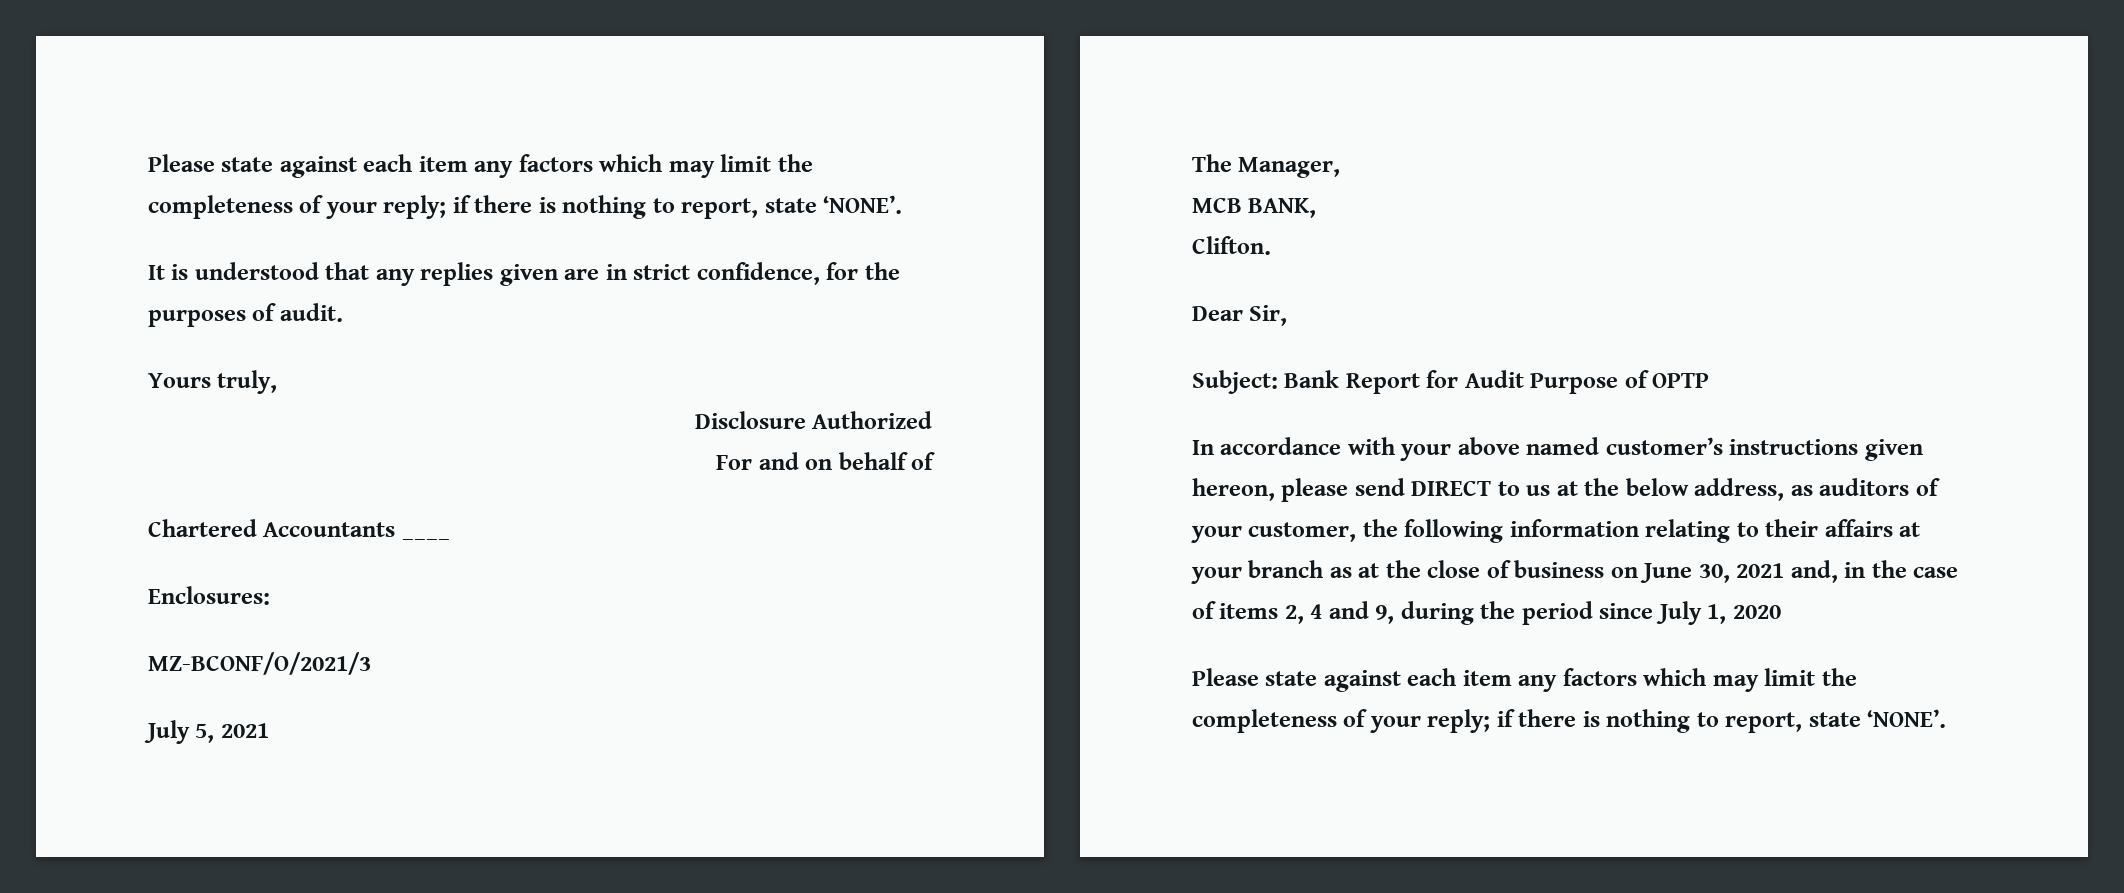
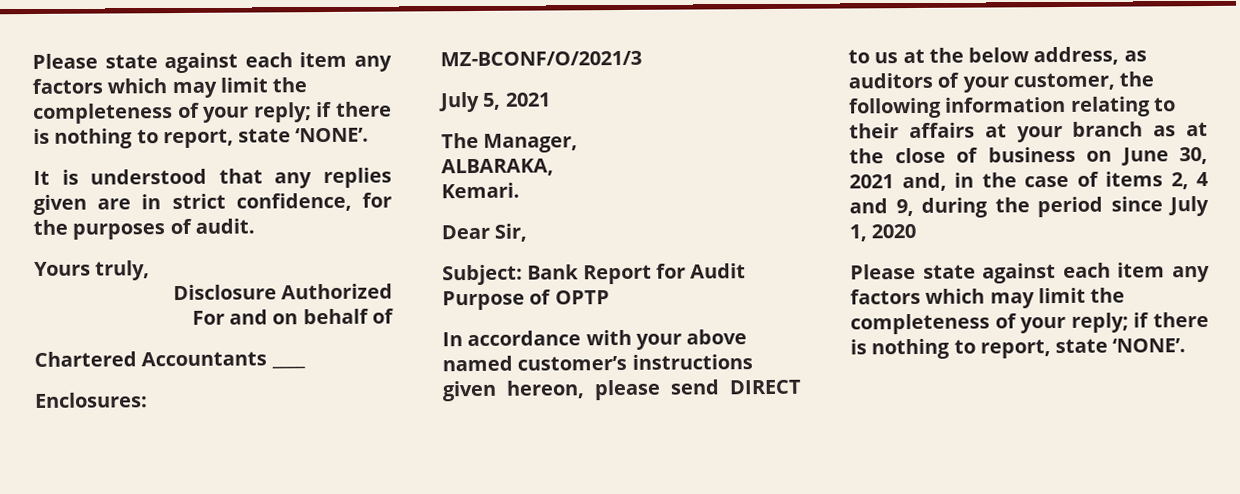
- MCB BANK,
- Clifton.
+ ALBARAKA,
+ Kemari.

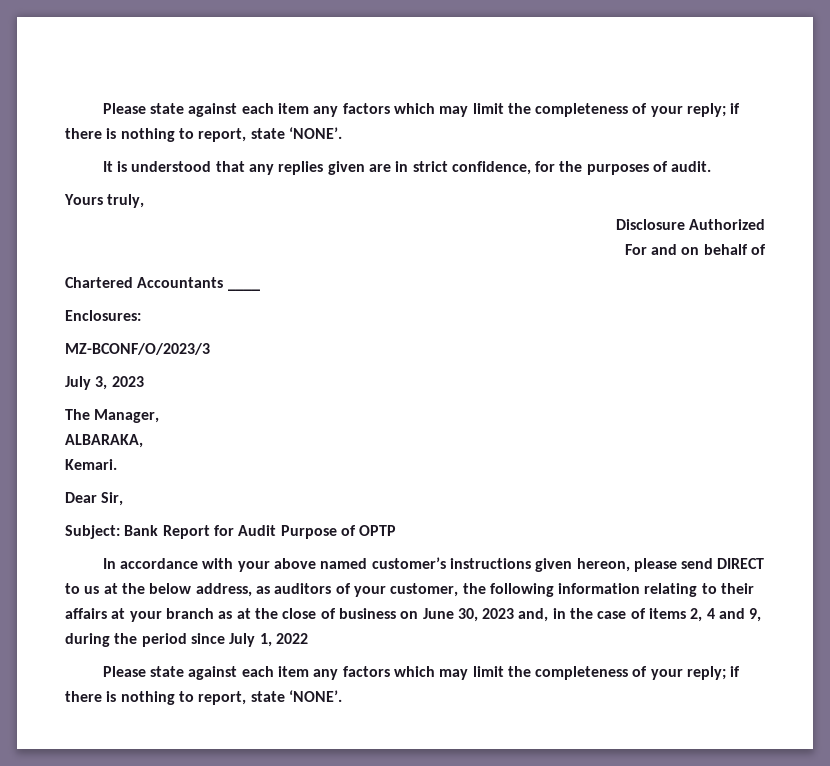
- MZ-BCONF/O/2021/3
- July 5, 2021
+ MZ-BCONF/O/2023/3
+ July 3, 2023
- In accordance with your above named customer’s instructions given hereon, please send DIRECT to us at the below address, as auditors of your customer, the following information relating to their affairs at your branch as at the close of business on June 30, 2021 and, in the case of items 2, 4 and 9, during the period since July 1, 2020
+ In accordance with your above named customer’s instructions given hereon, please send DIRECT to us at the below address, as auditors of your customer, the following information relating to their affairs at your branch as at the close of business on June 30, 2023 and, in the case of items 2, 4 and 9, during the period since July 1, 2022

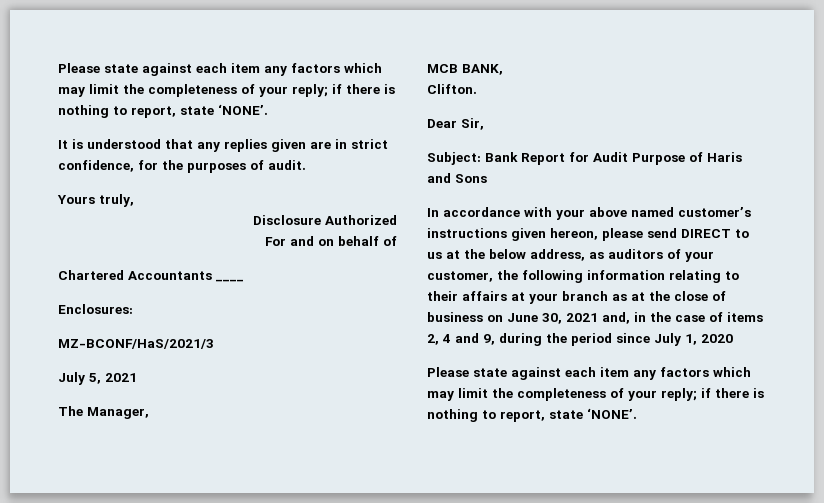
- MZ-BCONF/O/2023/3
- July 3, 2023
+ MZ-BCONF/HaS/2021/3
+ July 5, 2021
- ALBARAKA,
- Kemari.
+ MCB BANK,
+ Clifton.
- Subject: Bank Report for Audit Purpose of OPTP
+ Subject: Bank Report for Audit Purpose of Haris and Sons
- In accordance with your above named customer’s instructions given hereon, please send DIRECT to us at the below address, as auditors of your customer, the following information relating to their affairs at your branch as at the close of business on June 30, 2023 and, in the case of items 2, 4 and 9, during the period since July 1, 2022
+ In accordance with your above named customer’s instructions given hereon, please send DIRECT to us at the below address, as auditors of your customer, the following information relating to their affairs at your branch as at the close of business on June 30, 2021 and, in the case of items 2, 4 and 9, during the period since July 1, 2020

